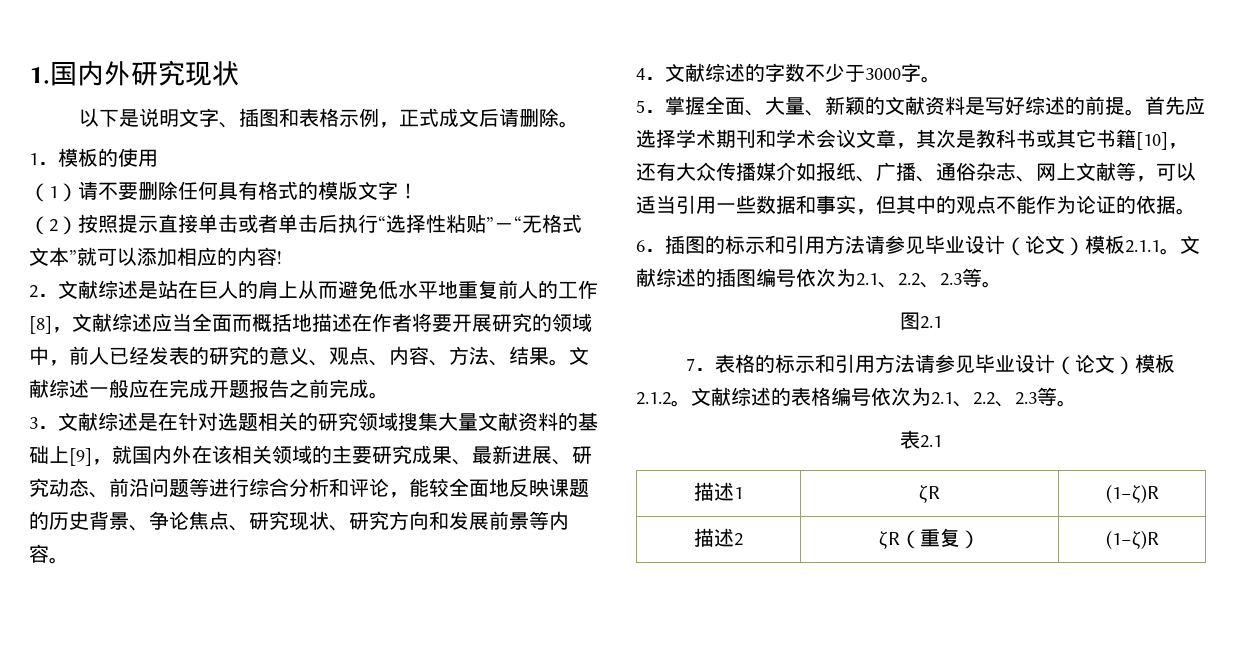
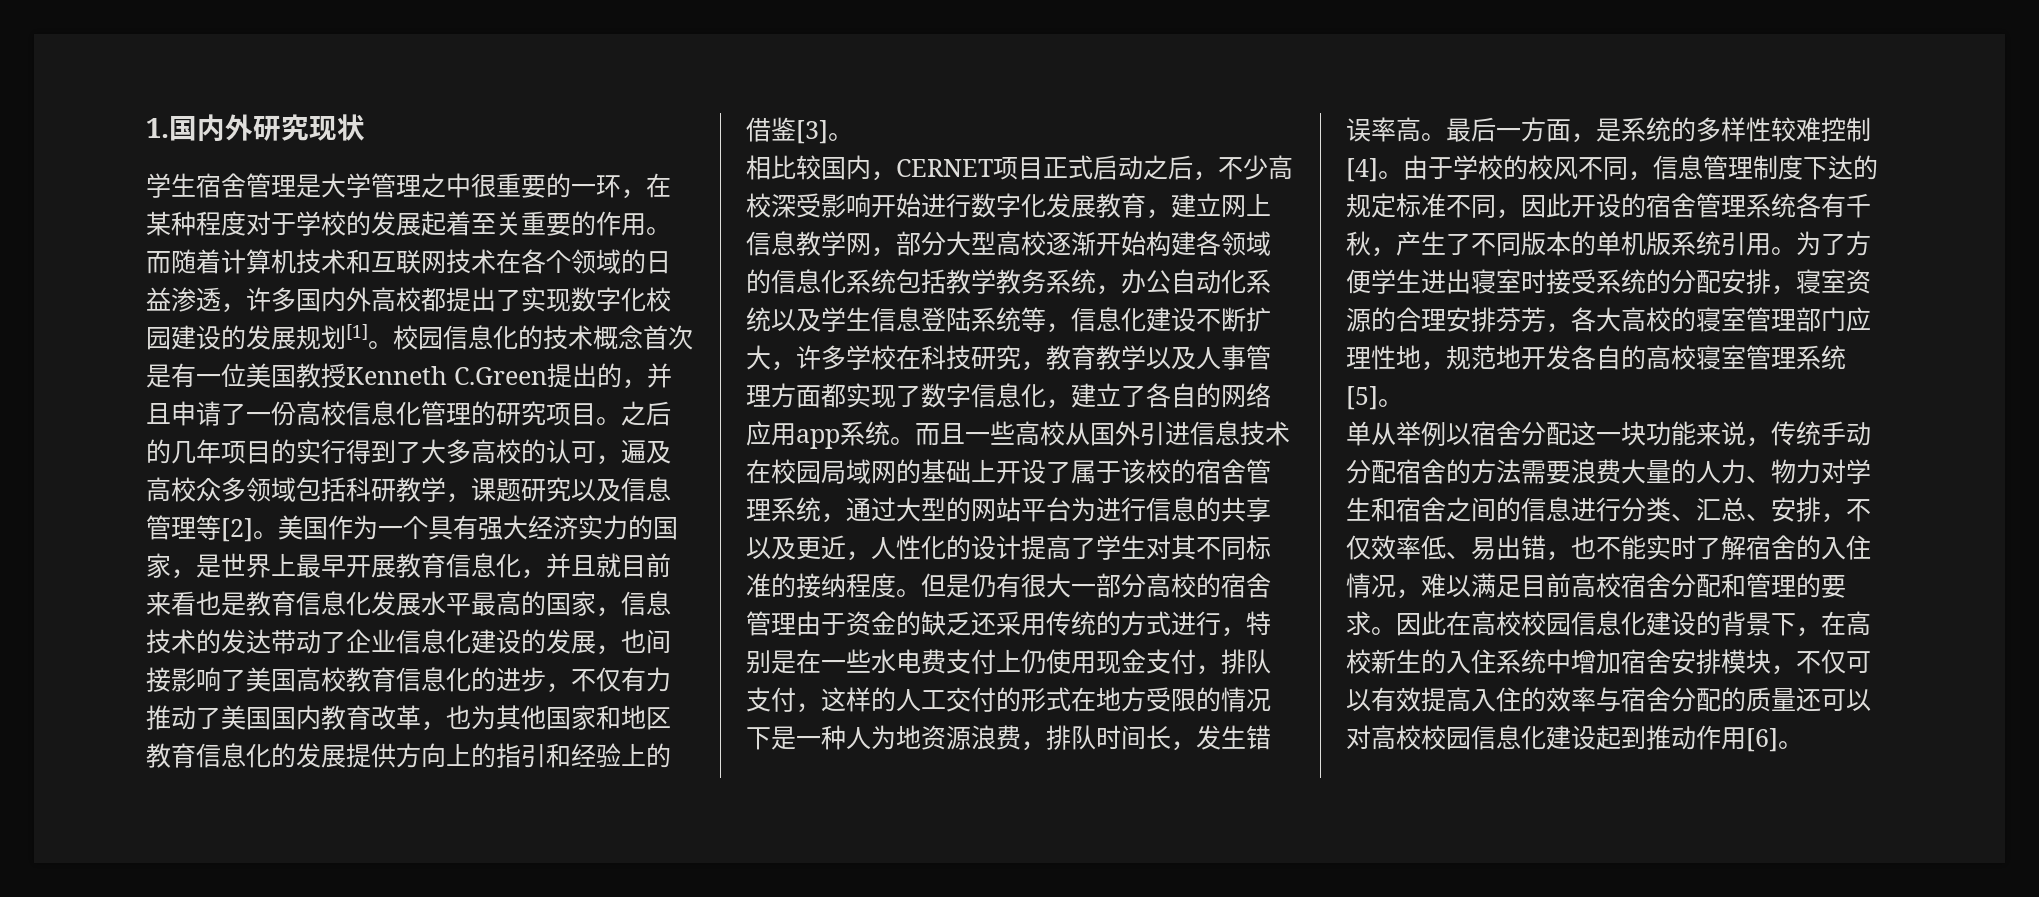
- 以下是说明文字、插图和表格示例，正式成文后请删除。
- 1．模板的使用
- （1）请不要删除任何具有格式的模版文字！
- （2）按照提示直接单击或者单击后执行“选择性粘贴”－“无格式文本”就可以添加相应的内容!
- 2．文献综述是站在巨人的肩上从而避免低水平地重复前人的工作[8]，文献综述应当全面而概括地描述在作者将要开展研究的领域中，前人已经发表的研究的意义、观点、内容、方法、结果。文献综述一般应在完成开题报告之前完成。
- 3．文献综述是在针对选题相关的研究领域搜集大量文献资料的基础上[9]，就国内外在该相关领域的主要研究成果、最新进展、研究动态、前沿问题等进行综合分析和评论，能较全面地反映课题的历史背景、争论焦点、研究现状、研究方向和发展前景等内容。
- 4．文献综述的字数不少于3000字。
- 5．掌握全面、大量、新颖的文献资料是写好综述的前提。首先应选择学术期刊和学术会议文章，其次是教科书或其它书籍[10]，还有大众传播媒介如报纸、广播、通俗杂志、网上文献等，可以适当引用一些数据和事实，但其中的观点不能作为论证的依据。
- 6．插图的标示和引用方法请参见毕业设计（论文）模板2.1.1。文献综述的插图编号依次为2.1、2.2、2.3等。
- 图2.1
- 7．表格的标示和引用方法请参见毕业设计（论文）模板2.1.2。文献综述的表格编号依次为2.1、2.2、2.3等。
- 表2.1
- 描述1 | ζR | (1−ζ)R
- 描述2 | ζR（重复） | (1−ζ)R
+ 学生宿舍管理是大学管理之中很重要的一环，在某种程度对于学校的发展起着至关重要的作用。而随着计算机技术和互联网技术在各个领域的日益渗透，许多国内外高校都提出了实现数字化校园建设的发展规划[1]。校园信息化的技术概念首次是有一位美国教授Kenneth C.Green提出的，并且申请了一份高校信息化管理的研究项目。之后的几年项目的实行得到了大多高校的认可，遍及高校众多领域包括科研教学，课题研究以及信息管理等[2]。美国作为一个具有强大经济实力的国家，是世界上最早开展教育信息化，并且就目前来看也是教育信息化发展水平最高的国家，信息技术的发达带动了企业信息化建设的发展，也间接影响了美国高校教育信息化的进步，不仅有力推动了美国国内教育改革，也为其他国家和地区教育信息化的发展提供方向上的指引和经验上的借鉴[3]。
+ 相比较国内，CERNET项目正式启动之后，不少高校深受影响开始进行数字化发展教育，建立网上信息教学网，部分大型高校逐渐开始构建各领域的信息化系统包括教学教务系统，办公自动化系统以及学生信息登陆系统等，信息化建设不断扩大，许多学校在科技研究，教育教学以及人事管理方面都实现了数字信息化，建立了各自的网络应用app系统。而且一些高校从国外引进信息技术在校园局域网的基础上开设了属于该校的宿舍管理系统，通过大型的网站平台为进行信息的共享以及更近，人性化的设计提高了学生对其不同标准的接纳程度。但是仍有很大一部分高校的宿舍管理由于资金的缺乏还采用传统的方式进行，特别是在一些水电费支付上仍使用现金支付，排队支付，这样的人工交付的形式在地方受限的情况下是一种人为地资源浪费，排队时间长，发生错误率高。最后一方面，是系统的多样性较难控制[4]。由于学校的校风不同，信息管理制度下达的规定标准不同，因此开设的宿舍管理系统各有千秋，产生了不同版本的单机版系统引用。为了方便学生进出寝室时接受系统的分配安排，寝室资源的合理安排芬芳，各大高校的寝室管理部门应理性地，规范地开发各自的高校寝室管理系统[5]。
+ 单从举例以宿舍分配这一块功能来说，传统手动分配宿舍的方法需要浪费大量的人力、物力对学生和宿舍之间的信息进行分类、汇总、安排，不仅效率低、易出错，也不能实时了解宿舍的入住情况，难以满足目前高校宿舍分配和管理的要求。因此在高校校园信息化建设的背景下，在高校新生的入住系统中增加宿舍安排模块，不仅可以有效提高入住的效率与宿舍分配的质量还可以对高校校园信息化建设起到推动作用[6]。

